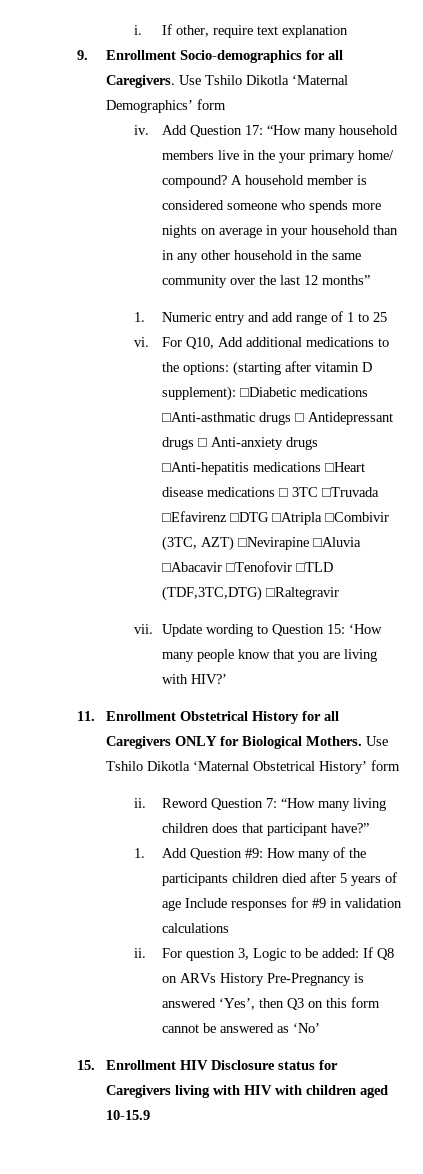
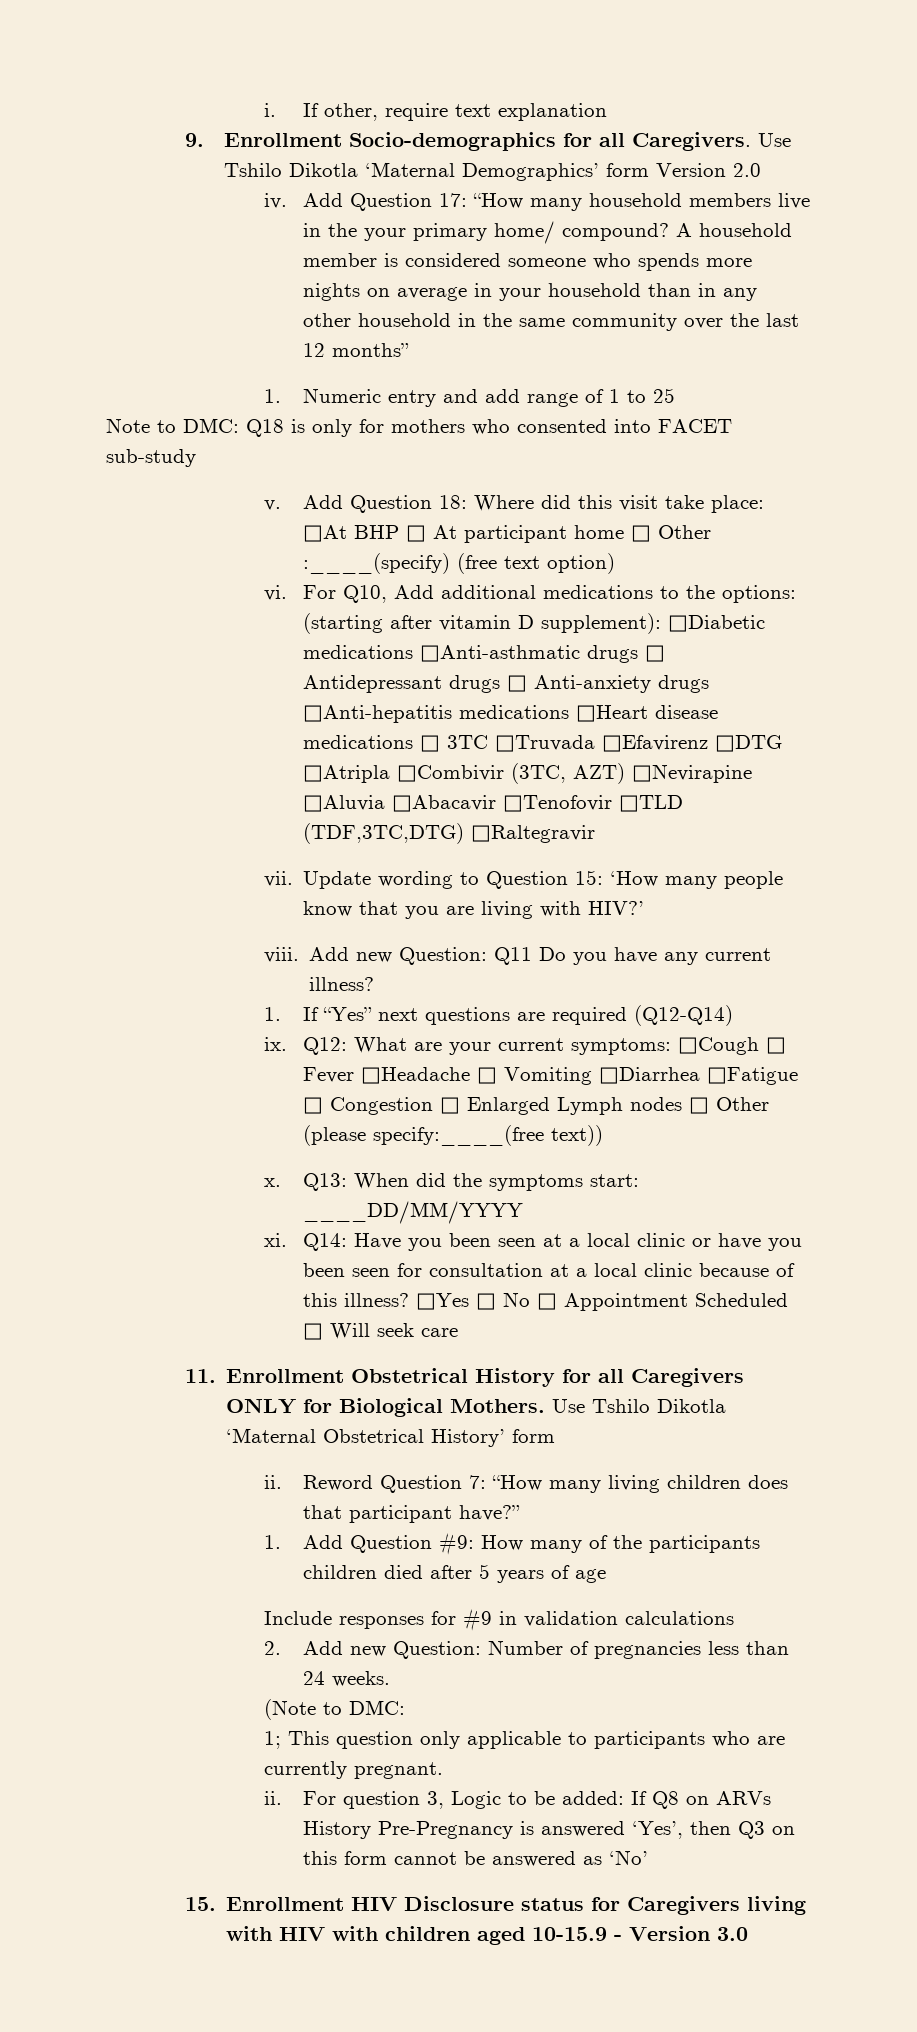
- Use Tshilo Dikotla ‘Maternal Demographics’ form
+ Use Tshilo Dikotla ‘Maternal Demographics’ form Version 2.0
+ Note to DMC: Q18 is only for mothers who consented into FACET sub-study
+ v. Add Question 18: Where did this visit take place: □At BHP □ At participant home □ Other :____(specify) (free text option)
+ viii. Add new Question: Q11 Do you have any current illness?
+ 1. If “Yes” next questions are required (Q12-Q14)
+ ix. Q12: What are your current symptoms: □Cough □ Fever □Headache □ Vomiting □Diarrhea □Fatigue □ Congestion □ Enlarged Lymph nodes □ Other (please specify:____(free text))
+ x. Q13: When did the symptoms start: ____DD/MM/YYYY
+ xi. Q14: Have you been seen at a local clinic or have you been seen for consultation at a local clinic because of this illness? □Yes □ No □ Appointment Scheduled □ Will seek care
- 1. Add Question #9: How many of the participants children died after 5 years of age Include responses for #9 in validation calculations
+ 1. Add Question #9: How many of the participants children died after 5 years of age
+ Include responses for #9 in validation calculations
+ 2. Add new Question: Number of pregnancies less than 24 weeks.
+ (Note to DMC:
+ 1; This question only applicable to participants who are currently pregnant.
- 15. Enrollment HIV Disclosure status for Caregivers living with HIV with children aged 10-15.9
+ 15. Enrollment HIV Disclosure status for Caregivers living with HIV with children aged 10-15.9 - Version 3.0

